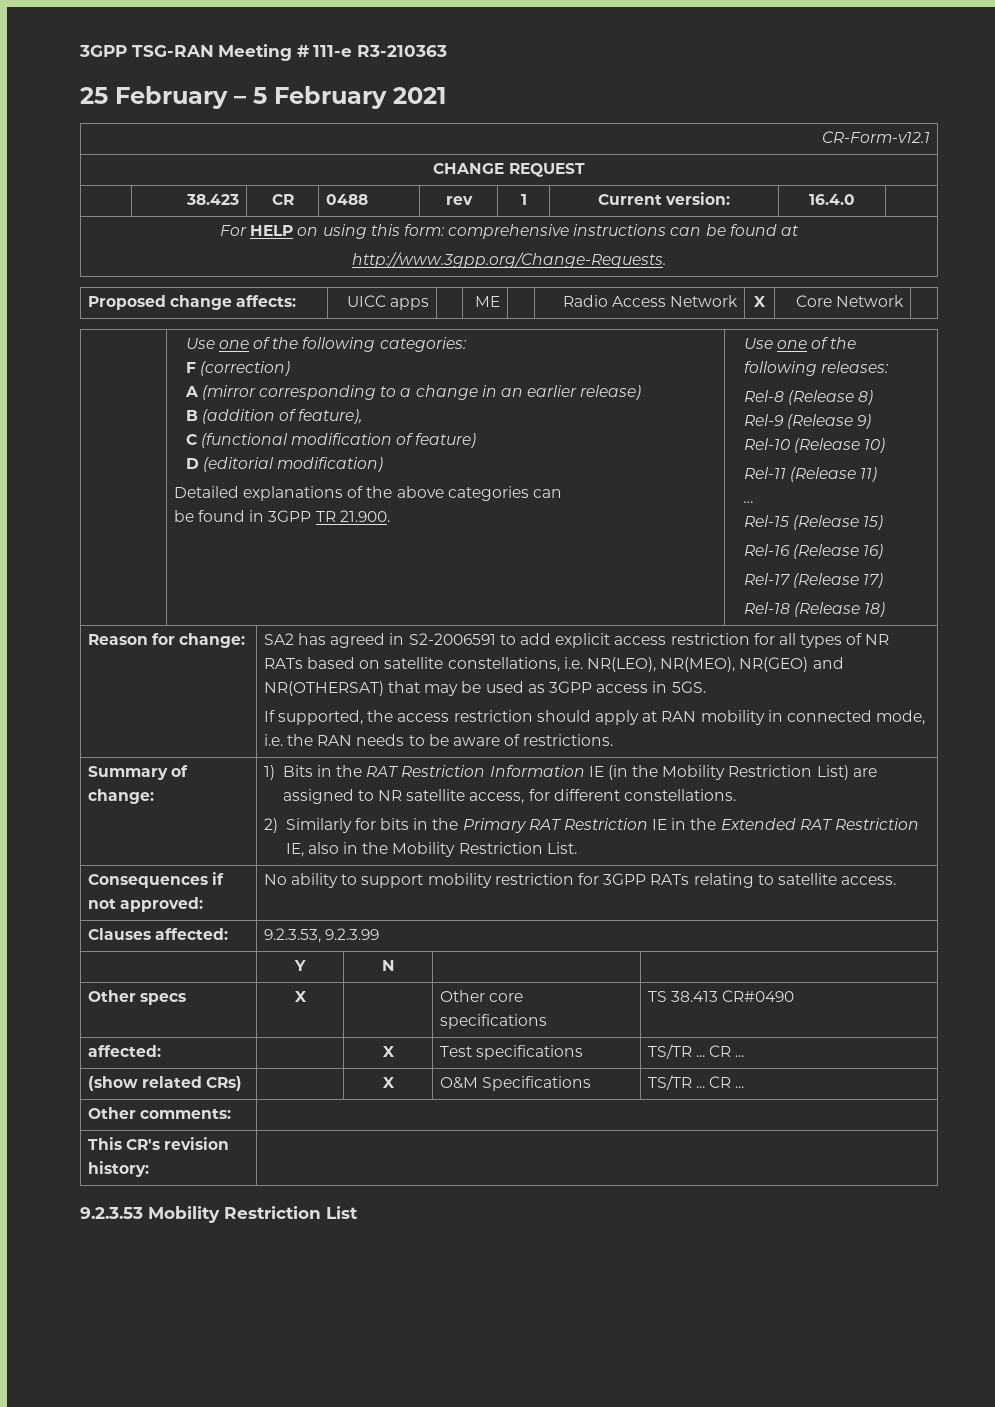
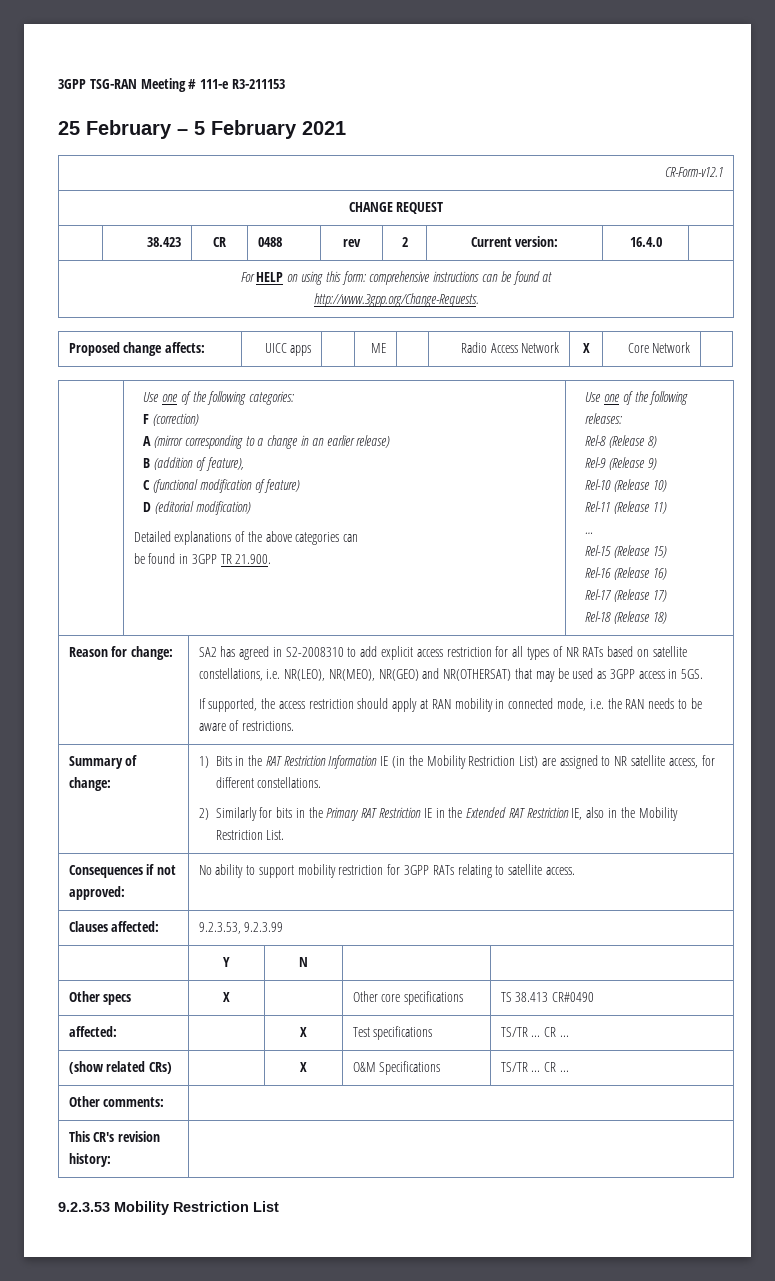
- 3GPP TSG-RAN Meeting # 111-e R3-210363
+ 3GPP TSG-RAN Meeting # 111-e R3-211153
- | 38.423 | CR | 0488 | rev | 1 | Current version: | 16.4.0 |
+ | 38.423 | CR | 0488 | rev | 2 | Current version: | 16.4.0 |
- SA2 has agreed in S2-2006591 to add explicit access restriction for all types of NR RATs based on satellite constellations, i.e. NR(LEO), NR(MEO), NR(GEO) and NR(OTHERSAT) that may be used as 3GPP access in 5GS.
+ SA2 has agreed in S2-2008310 to add explicit access restriction for all types of NR RATs based on satellite constellations, i.e. NR(LEO), NR(MEO), NR(GEO) and NR(OTHERSAT) that may be used as 3GPP access in 5GS.

